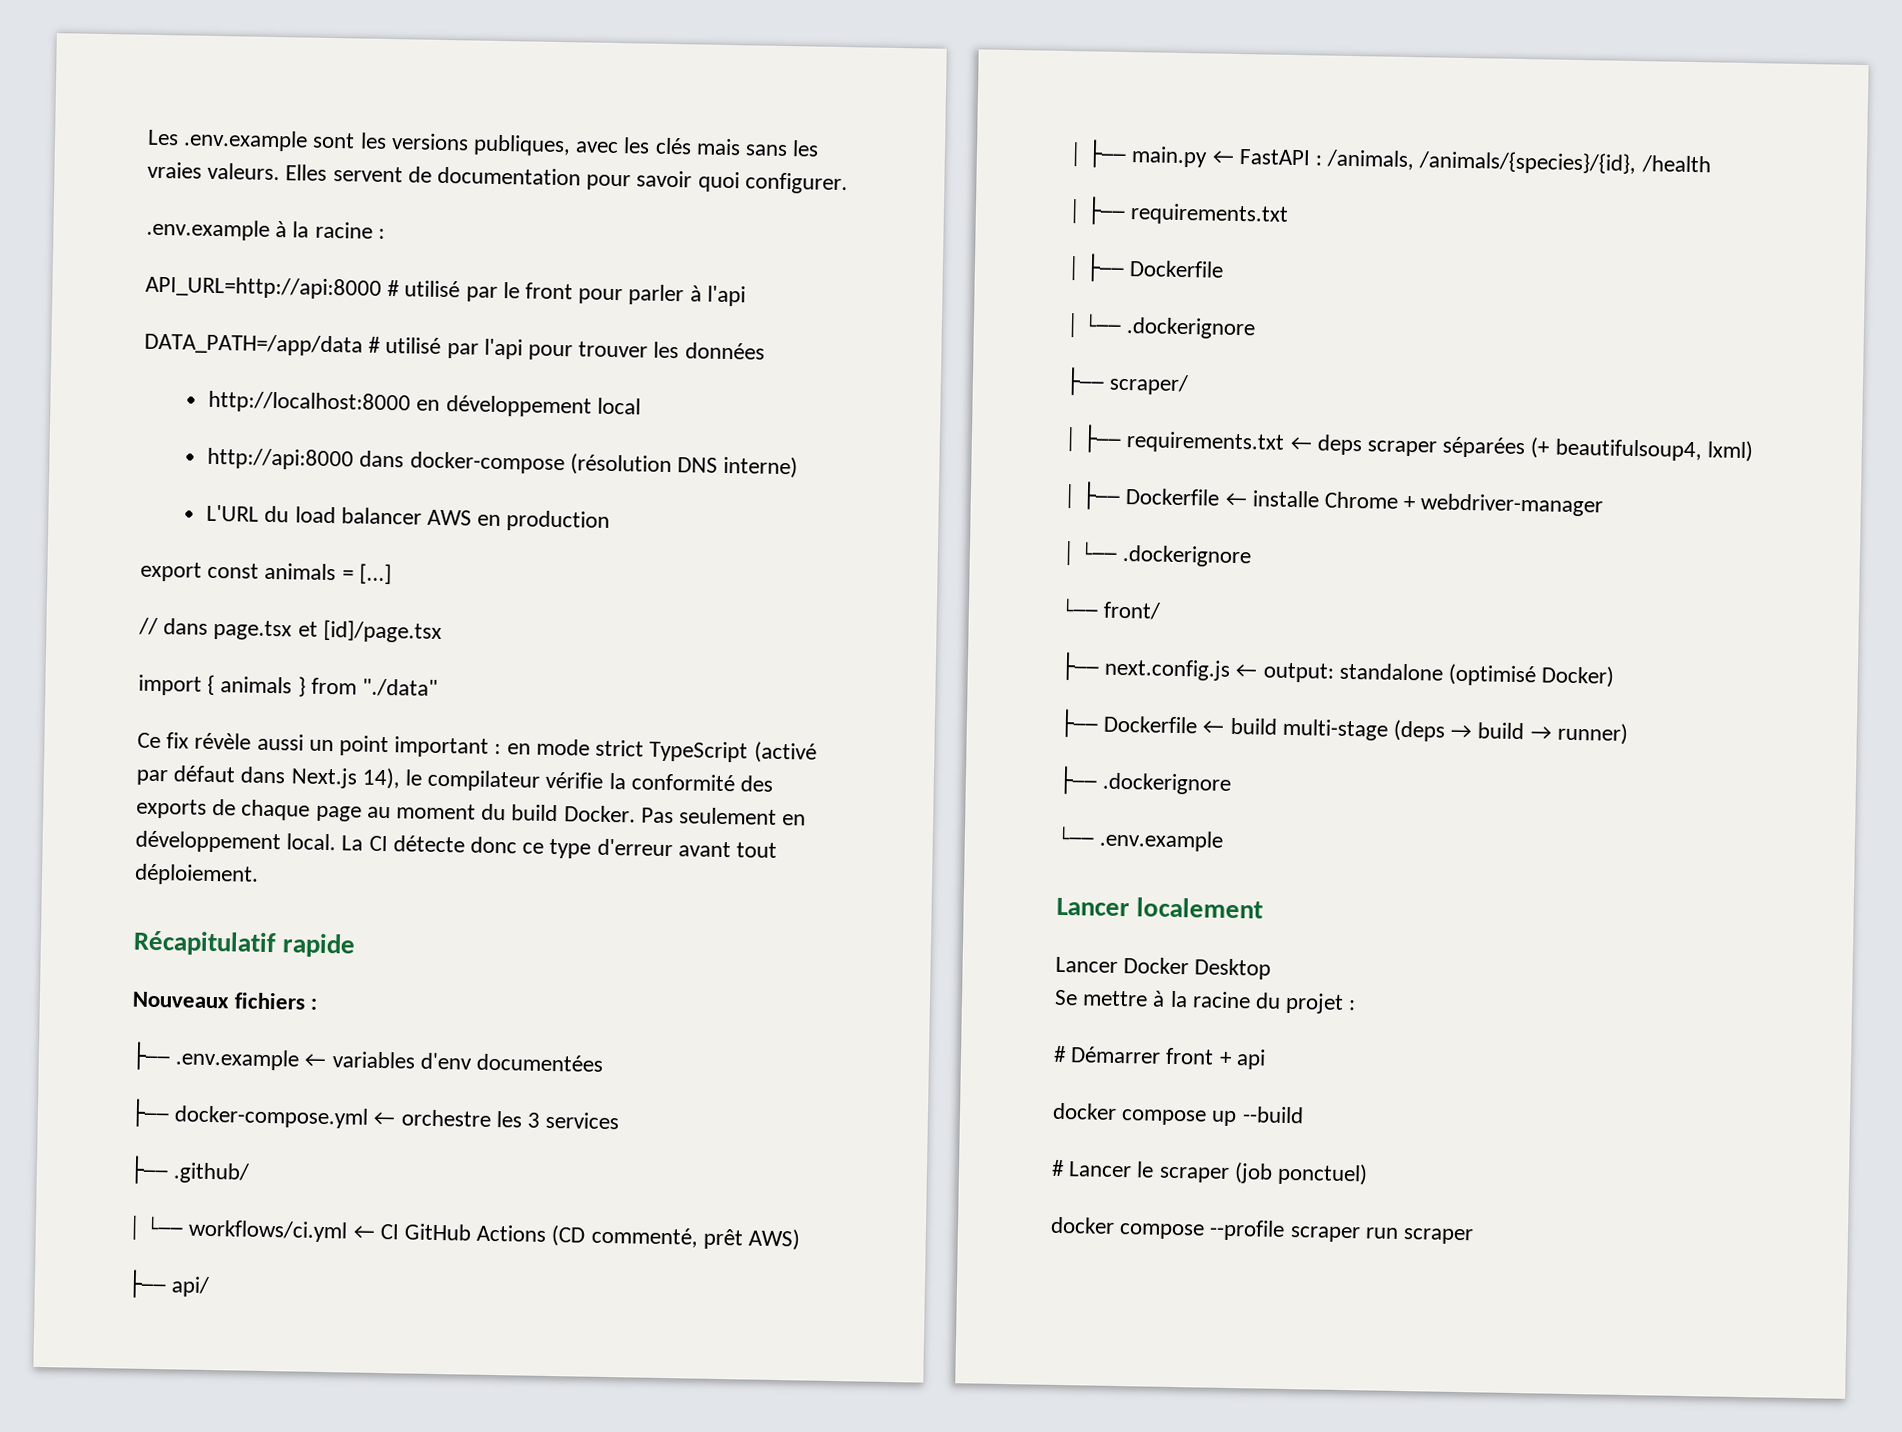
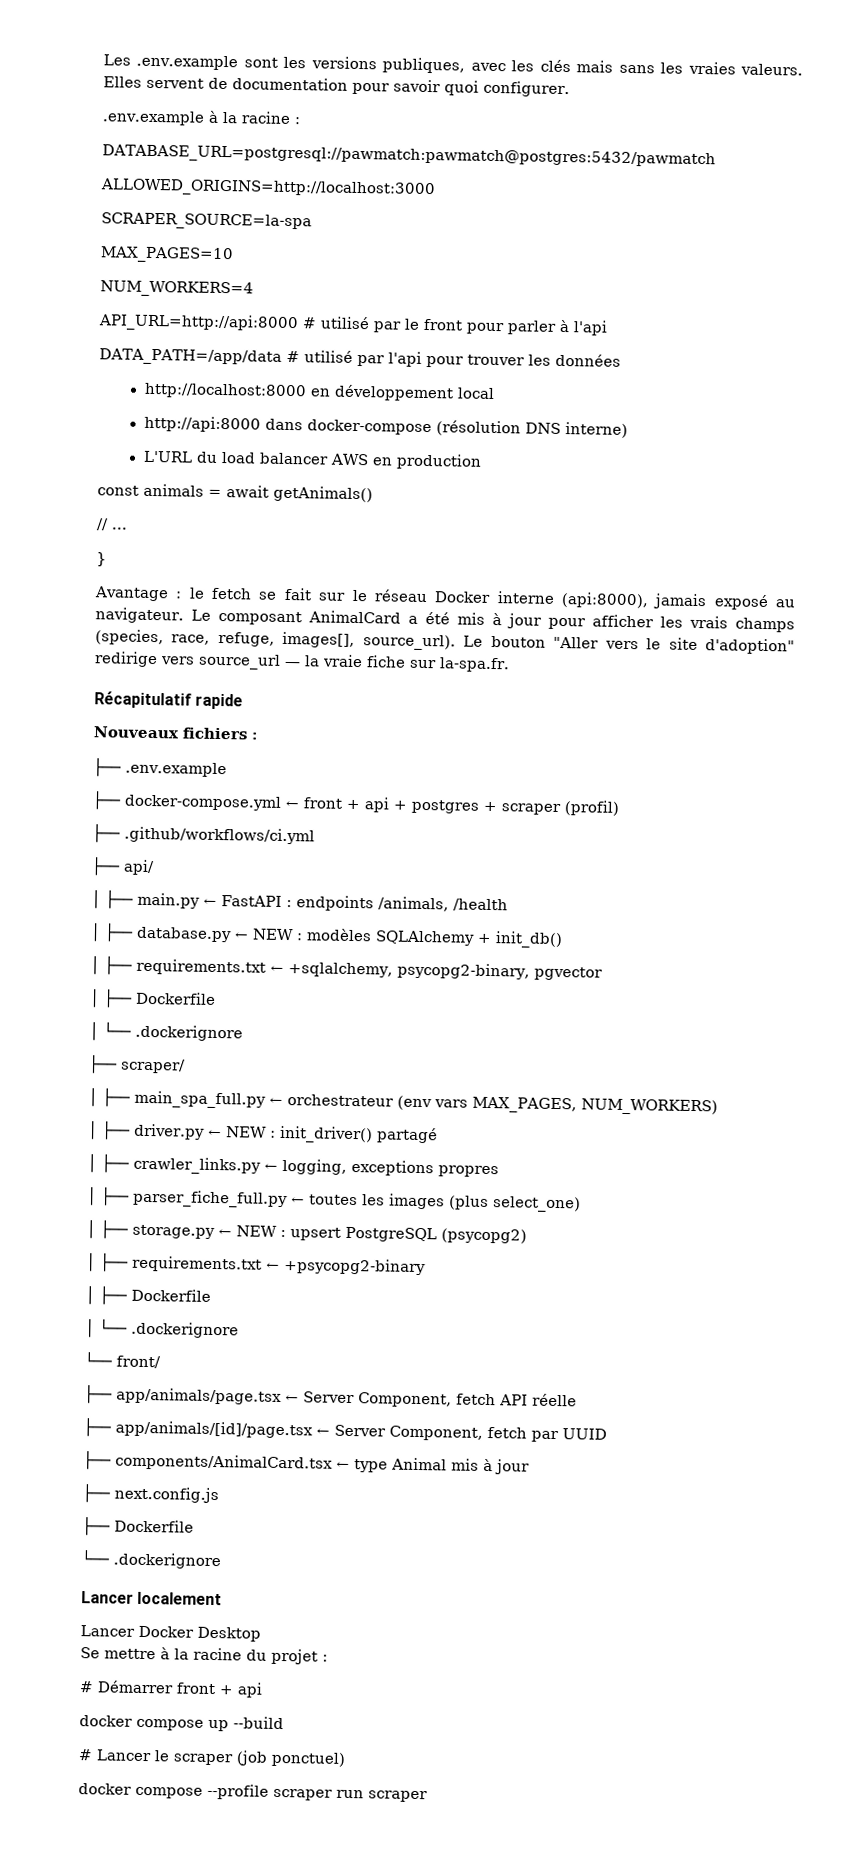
+ DATABASE_URL=postgresql://pawmatch:pawmatch@postgres:5432/pawmatch
+ ALLOWED_ORIGINS=http://localhost:3000
+ SCRAPER_SOURCE=la-spa
+ MAX_PAGES=10
+ NUM_WORKERS=4
- export const animals = [...]
- // dans page.tsx et [id]/page.tsx
- import { animals } from "./data"
- Ce fix révèle aussi un point important : en mode strict TypeScript (activé par défaut dans Next.js 14), le compilateur vérifie la conformité des exports de chaque page au moment du build Docker. Pas seulement en développement local. La CI détecte donc ce type d'erreur avant tout déploiement.
+ const animals = await getAnimals()
+ // ...
+ }
+ Avantage : le fetch se fait sur le réseau Docker interne (api:8000), jamais exposé au navigateur. Le composant AnimalCard a été mis à jour pour afficher les vrais champs (species, race, refuge, images[], source_url). Le bouton "Aller vers le site d'adoption" redirige vers source_url — la vraie fiche sur la-spa.fr.
- ├── .env.example ← variables d'env documentées
+ ├── .env.example
- ├── docker-compose.yml ← orchestre les 3 services
- ├── .github/
- │ └── workflows/ci.yml ← CI GitHub Actions (CD commenté, prêt AWS)
+ ├── docker-compose.yml ← front + api + postgres + scraper (profil)
+ ├── .github/workflows/ci.yml
- │ ├── main.py ← FastAPI : /animals, /animals/{species}/{id}, /health
- │ ├── requirements.txt
+ │ ├── main.py ← FastAPI : endpoints /animals, /health
+ │ ├── database.py ← NEW : modèles SQLAlchemy + init_db()
+ │ ├── requirements.txt ← +sqlalchemy, psycopg2-binary, pgvector
- │ ├── requirements.txt ← deps scraper séparées (+ beautifulsoup4, lxml)
- │ ├── Dockerfile ← installe Chrome + webdriver-manager
+ │ ├── main_spa_full.py ← orchestrateur (env vars MAX_PAGES, NUM_WORKERS)
+ │ ├── driver.py ← NEW : init_driver() partagé
+ │ ├── crawler_links.py ← logging, exceptions propres
+ │ ├── parser_fiche_full.py ← toutes les images (plus select_one)
+ │ ├── storage.py ← NEW : upsert PostgreSQL (psycopg2)
+ │ ├── requirements.txt ← +psycopg2-binary
+ │ ├── Dockerfile
- ├── next.config.js ← output: standalone (optimisé Docker)
- ├── Dockerfile ← build multi-stage (deps → build → runner)
- ├── .dockerignore
- └── .env.example
+ ├── app/animals/page.tsx ← Server Component, fetch API réelle
+ ├── app/animals/[id]/page.tsx ← Server Component, fetch par UUID
+ ├── components/AnimalCard.tsx ← type Animal mis à jour
+ ├── next.config.js
+ ├── Dockerfile
+ └── .dockerignore

